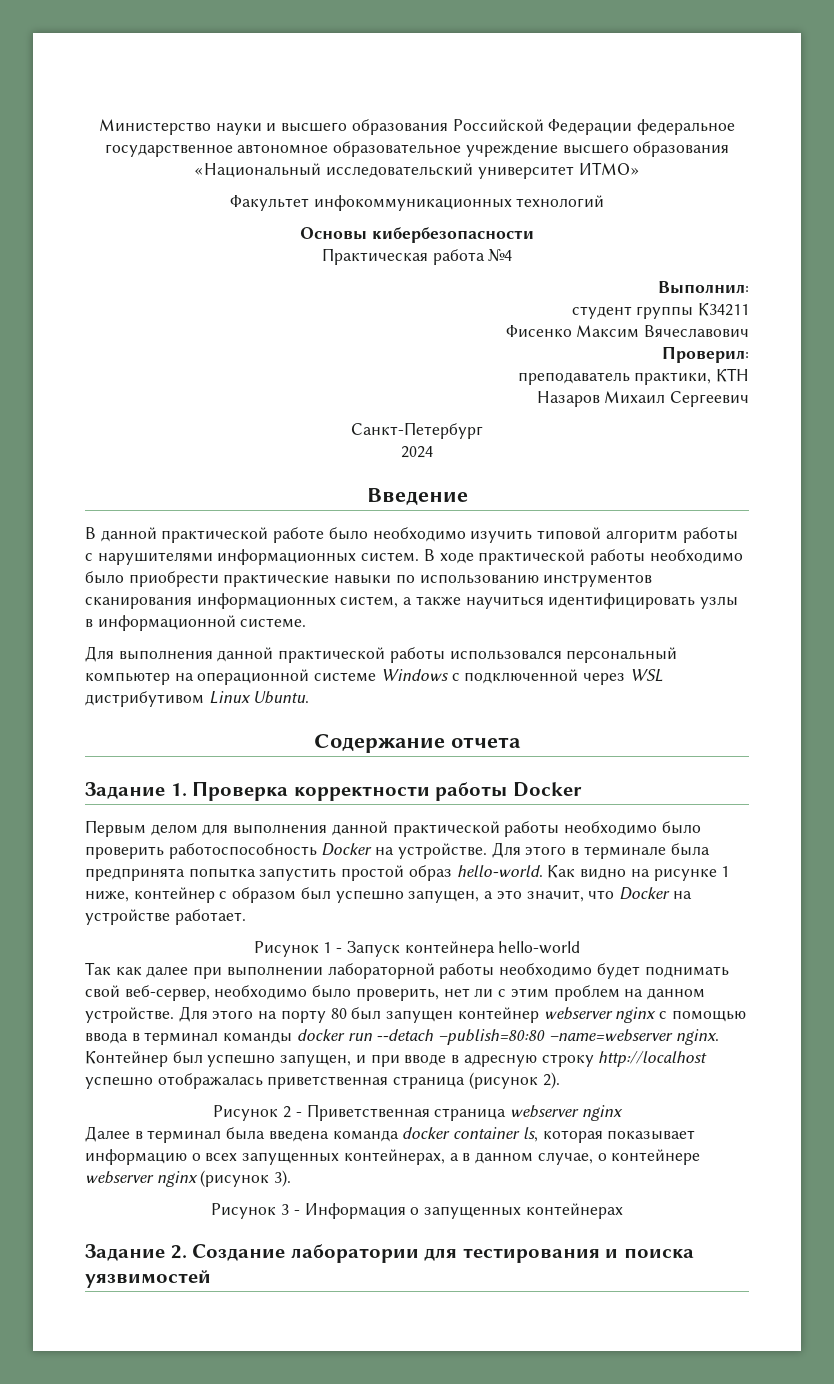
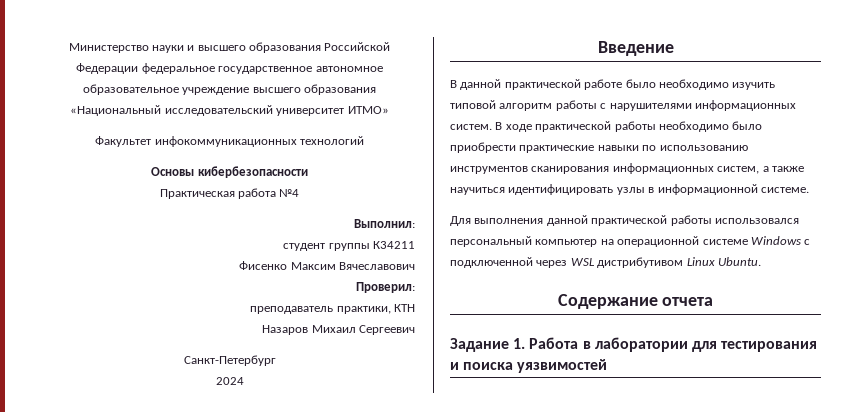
- Задание 1. Проверка корректности работы Docker
- Первым делом для выполнения данной практической работы необходимо было проверить работоспособность Docker на устройстве. Для этого в терминале была предпринята попытка запустить простой образ hello-world. Как видно на рисунке 1 ниже, контейнер с образом был успешно запущен, а это значит, что Docker на устройстве работает.
- Рисунок 1 - Запуск контейнера hello-world
- Так как далее при выполнении лабораторной работы необходимо будет поднимать свой веб-сервер, необходимо было проверить, нет ли с этим проблем на данном устройстве. Для этого на порту 80 был запущен контейнер webserver nginx с помощью ввода в терминал команды docker run --detach –publish=80:80 –name=webserver nginx. Контейнер был успешно запущен, и при вводе в адресную строку http://localhost успешно отображалась приветственная страница (рисунок 2).
- Рисунок 2 - Приветственная страница webserver nginx
- Далее в терминал была введена команда docker container ls, которая показывает информацию о всех запущенных контейнерах, а в данном случае, о контейнере webserver nginx (рисунок 3).
- Рисунок 3 - Информация о запущенных контейнерах
- Задание 2. Создание лаборатории для тестирования и поиска уязвимостей
+ Задание 1. Работа в лаборатории для тестирования и поиска уязвимостей

